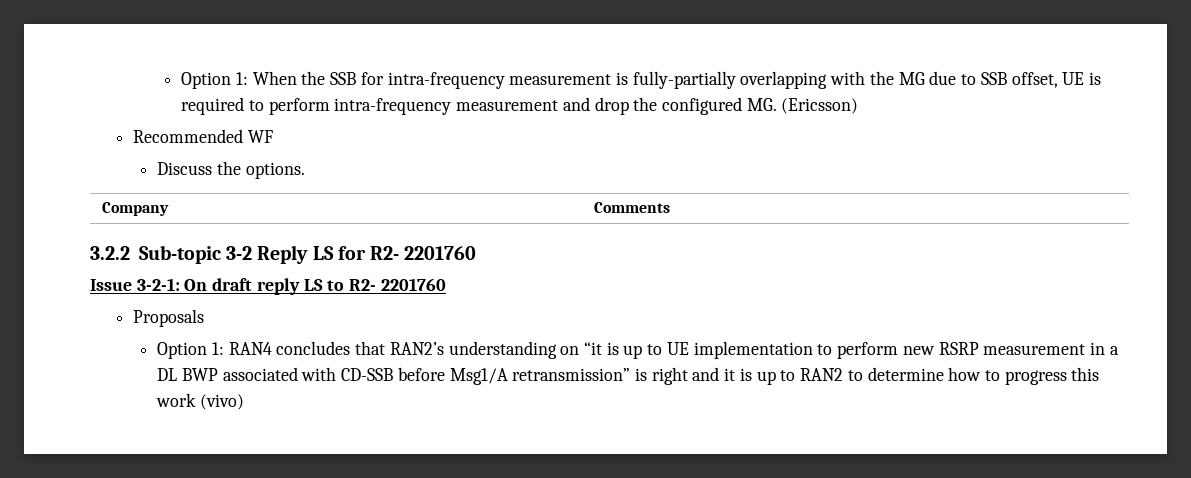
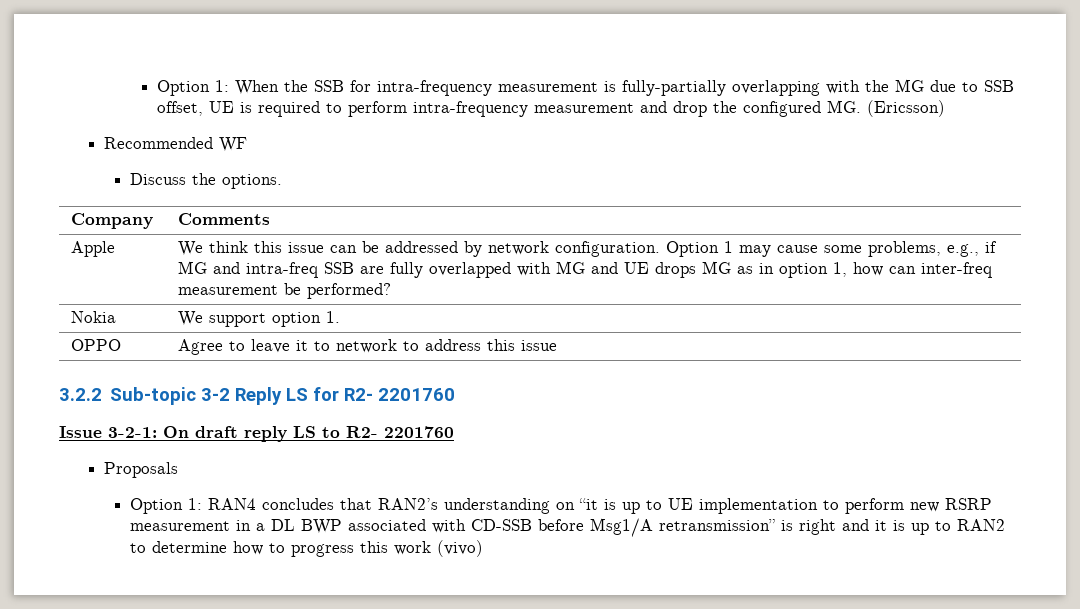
+ Apple | We think this issue can be addressed by network configuration. Option 1 may cause some problems, e.g., if MG and intra-freq SSB are fully overlapped with MG and UE drops MG as in option 1, how can inter-freq measurement be performed?
+ Nokia | We support option 1.
+ OPPO | Agree to leave it to network to address this issue

